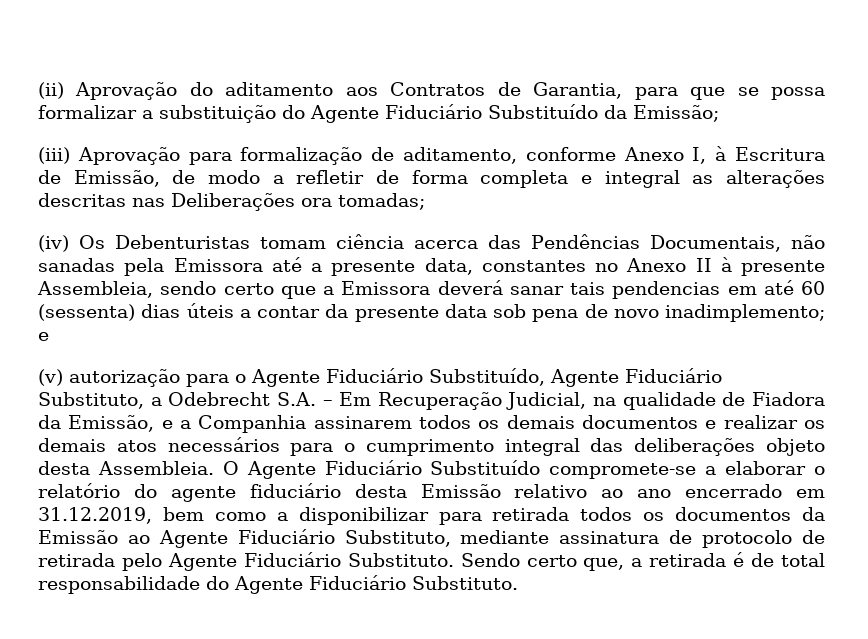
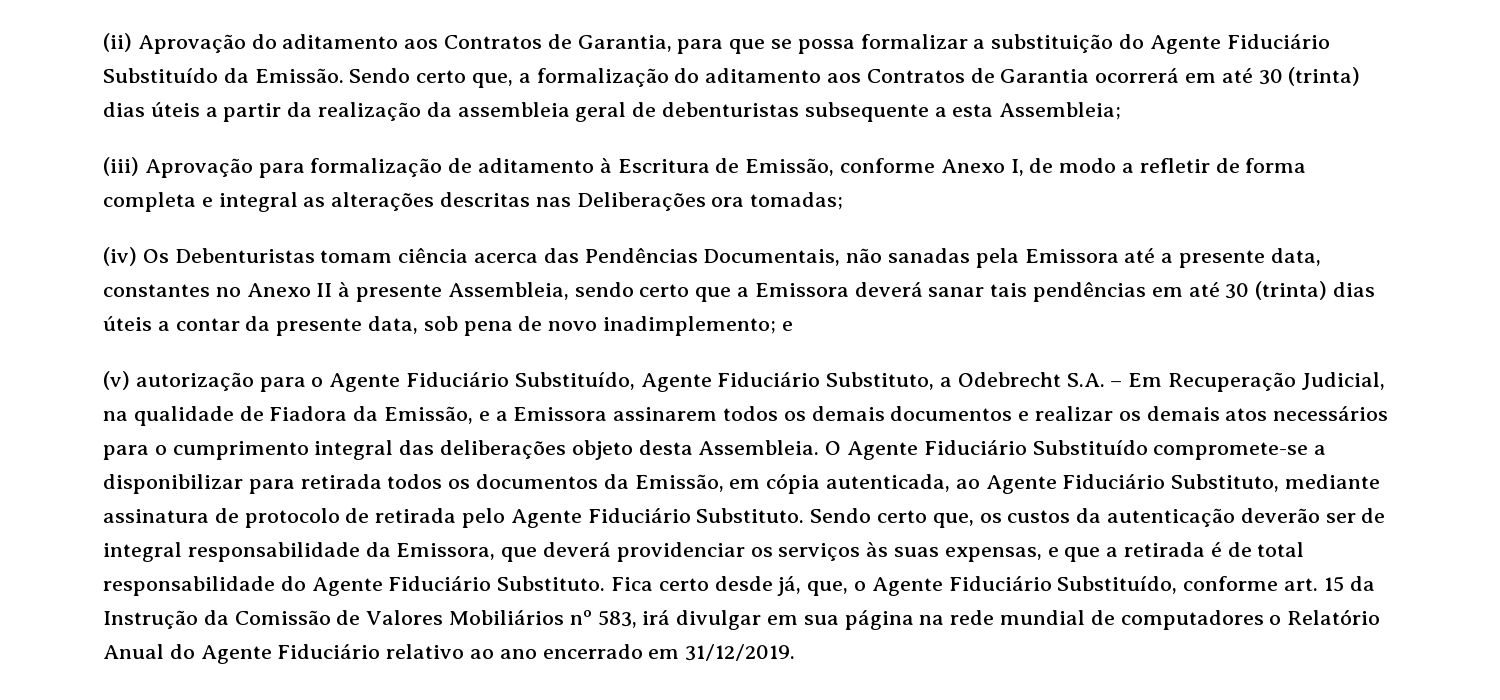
- (ii) Aprovação do aditamento aos Contratos de Garantia, para que se possa formalizar a substituição do Agente Fiduciário Substituído da Emissão;
+ (ii) Aprovação do aditamento aos Contratos de Garantia, para que se possa formalizar a substituição do Agente Fiduciário Substituído da Emissão. Sendo certo que, a formalização do aditamento aos Contratos de Garantia ocorrerá em até 30 (trinta) dias úteis a partir da realização da assembleia geral de debenturistas subsequente a esta Assembleia;
- (iii) Aprovação para formalização de aditamento, conforme Anexo I, à Escritura de Emissão, de modo a refletir de forma completa e integral as alterações descritas nas Deliberações ora tomadas;
+ (iii) Aprovação para formalização de aditamento à Escritura de Emissão, conforme Anexo I, de modo a refletir de forma completa e integral as alterações descritas nas Deliberações ora tomadas;
- (iv) Os Debenturistas tomam ciência acerca das Pendências Documentais, não sanadas pela Emissora até a presente data, constantes no Anexo II à presente Assembleia, sendo certo que a Emissora deverá sanar tais pendencias em até 60 (sessenta) dias úteis a contar da presente data sob pena de novo inadimplemento; e
+ (iv) Os Debenturistas tomam ciência acerca das Pendências Documentais, não sanadas pela Emissora até a presente data, constantes no Anexo II à presente Assembleia, sendo certo que a Emissora deverá sanar tais pendências em até 30 (trinta) dias úteis a contar da presente data, sob pena de novo inadimplemento; e
- (v) autorização para o Agente Fiduciário Substituído, Agente Fiduciário Substituto, a Odebrecht S.A. – Em Recuperação Judicial, na qualidade de Fiadora da Emissão, e a Companhia assinarem todos os demais documentos e realizar os demais atos necessários para o cumprimento integral das deliberações objeto desta Assembleia.
+ (v) autorização para o Agente Fiduciário Substituído, Agente Fiduciário Substituto, a Odebrecht S.A. – Em Recuperação Judicial, na qualidade de Fiadora da Emissão, e a Emissora assinarem todos os demais documentos e realizar os demais atos necessários para o cumprimento integral das deliberações objeto desta Assembleia.
- O Agente Fiduciário Substituído compromete-se a elaborar o relatório do agente fiduciário desta Emissão relativo ao ano encerrado em 31.12.2019, bem como a disponibilizar para retirada todos os documentos da Emissão ao Agente Fiduciário Substituto, mediante assinatura de protocolo de retirada pelo Agente Fiduciário Substituto.
+ O Agente Fiduciário Substituído compromete-se a disponibilizar para retirada todos os documentos da Emissão, em cópia autenticada, ao Agente Fiduciário Substituto, mediante assinatura de protocolo de retirada pelo Agente Fiduciário Substituto.
- Sendo certo que, a retirada é de total responsabilidade do Agente Fiduciário Substituto.
+ Sendo certo que, os custos da autenticação deverão ser de integral responsabilidade da Emissora, que deverá providenciar os serviços às suas expensas, e que a retirada é de total responsabilidade do Agente Fiduciário Substituto.
+ Fica certo desde já, que, o Agente Fiduciário Substituído, conforme art. 15 da Instrução da Comissão de Valores Mobiliários nº 583, irá divulgar em sua página na rede mundial de computadores o Relatório Anual do Agente Fiduciário relativo ao ano encerrado em 31/12/2019.

